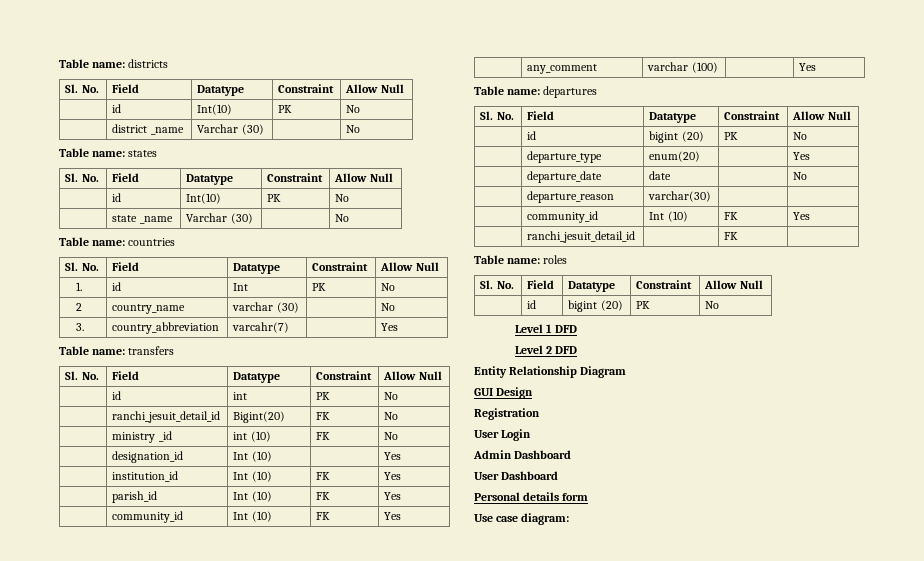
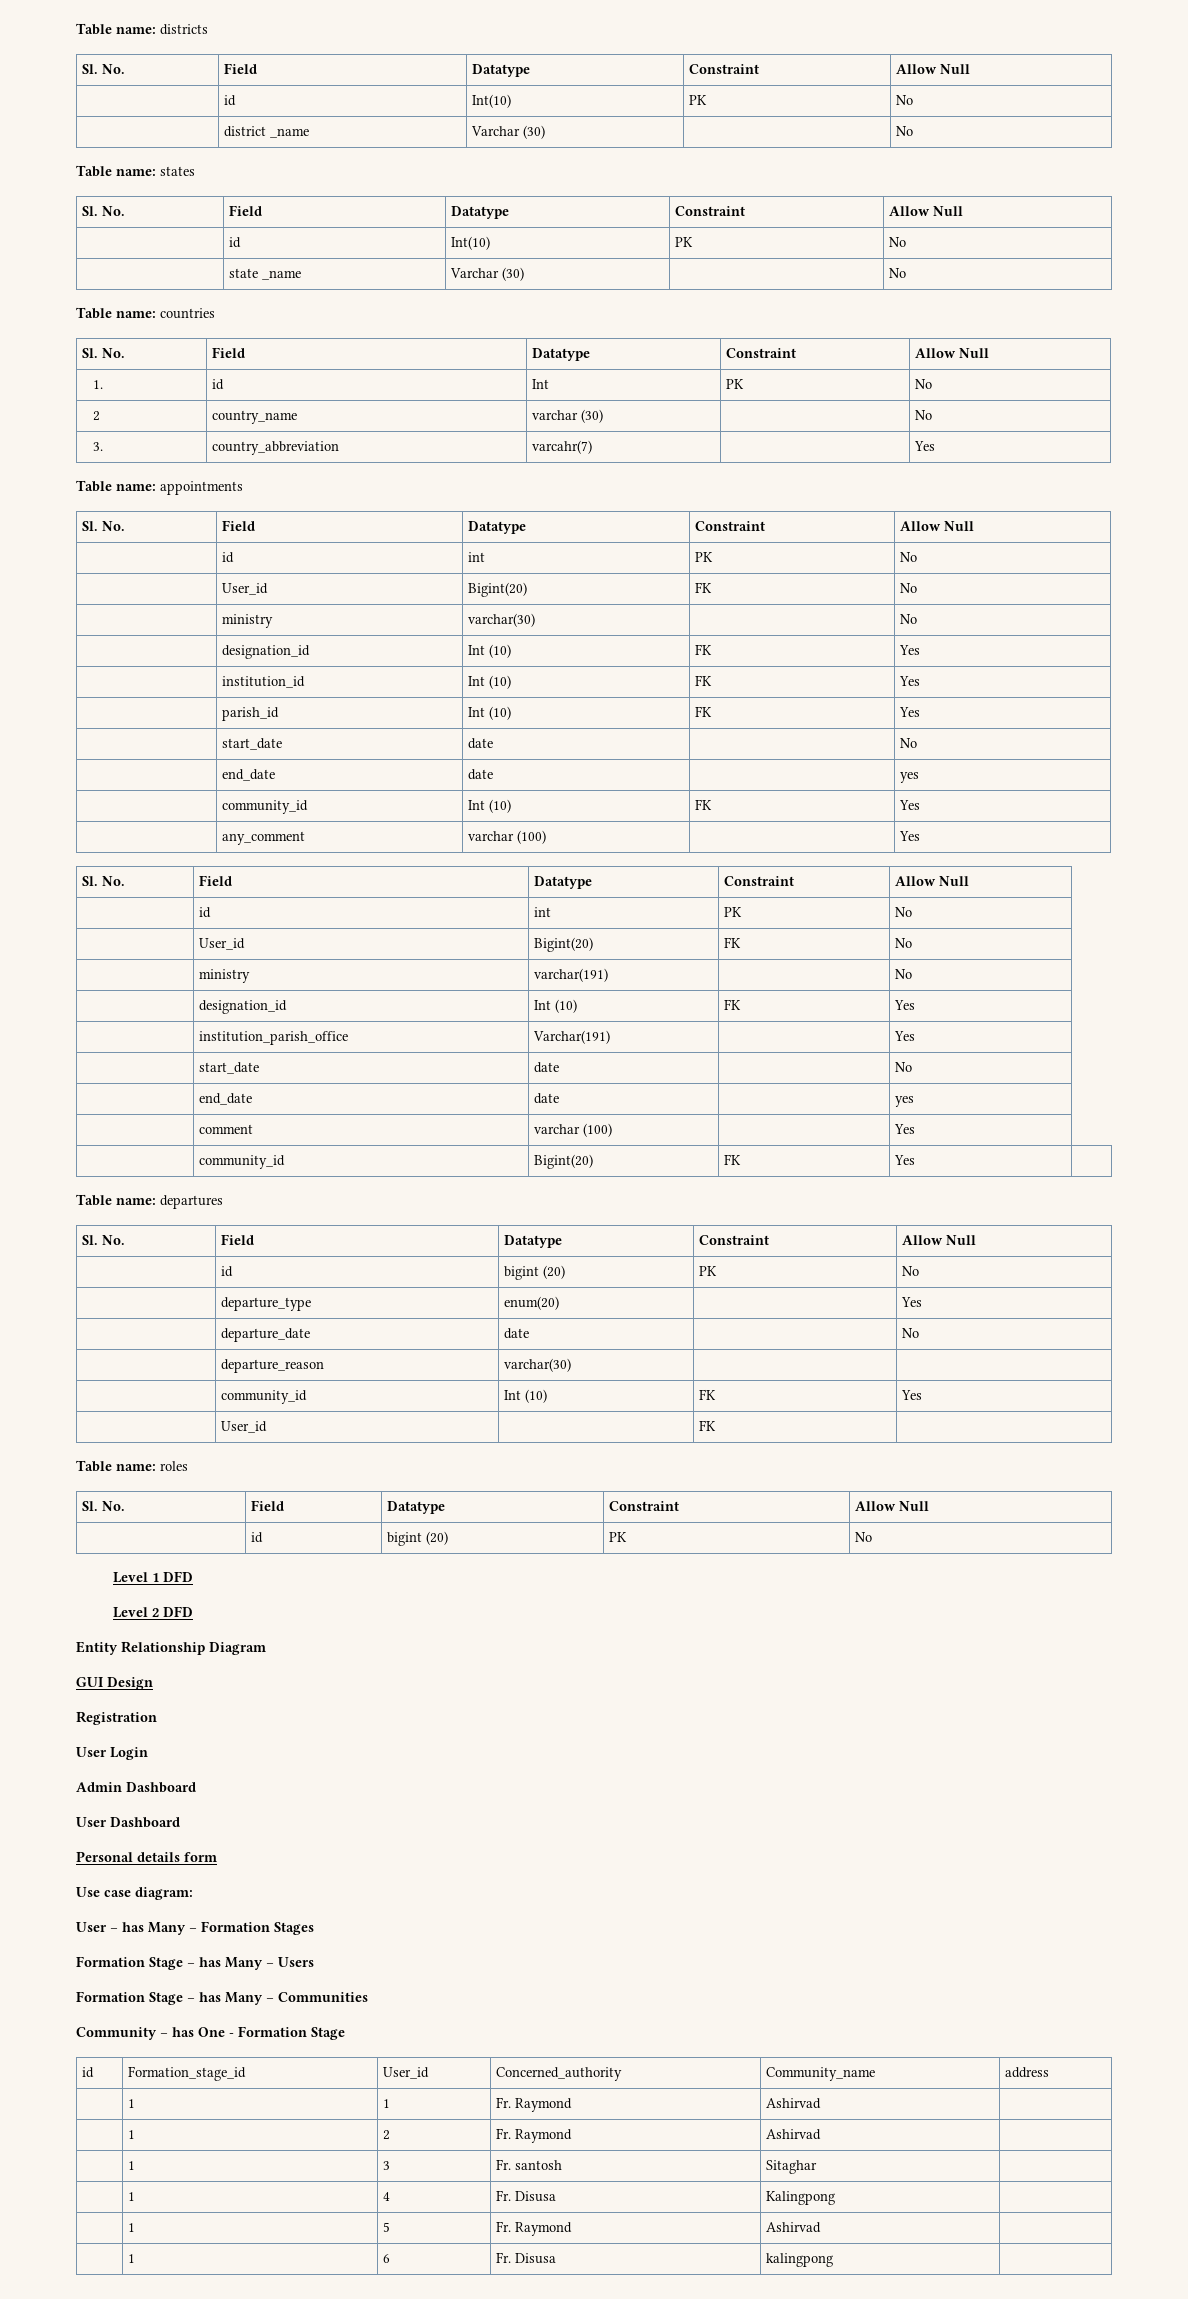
- Table name: transfers
+ Table name: appointments
  Sl. No. | Field | Datatype | Constraint | Allow Null
  | id | int | PK | No
- | ranchi_jesuit_detail_id | Bigint(20) | FK | No
- | ministry _id | int (10) | FK | No
- | designation_id | Int (10) | | Yes
+ | User_id | Bigint(20) | FK | No
+ | ministry | varchar(30) | | No
+ | designation_id | Int (10) | FK | Yes
  | parish_id | Int (10) | FK | Yes
+ | start_date | date | | No
+ | end_date | date | | yes
  | any_comment | varchar (100) | | Yes
+ Sl. No. | Field | Datatype | Constraint | Allow Null
+ | id | int | PK | No
+ | User_id | Bigint(20) | FK | No
+ | ministry | varchar(191) | | No
+ | designation_id | Int (10) | FK | Yes
+ | institution_parish_office | Varchar(191) | | Yes
+ | start_date | date | | No
+ | end_date | date | | yes
+ | comment | varchar (100) | | Yes
+ | community_id | Bigint(20) | FK | Yes |
- | ranchi_jesuit_detail_id | | FK |
+ | User_id | | FK |
+ User – has Many – Formation Stages
+ Formation Stage – has Many – Users
+ Formation Stage – has Many – Communities
+ Community – has One - Formation Stage
+ id | Formation_stage_id | User_id | Concerned_authority | Community_name | address
+ | 1 | 1 | Fr. Raymond | Ashirvad |
+ | 1 | 2 | Fr. Raymond | Ashirvad |
+ | 1 | 3 | Fr. santosh | Sitaghar |
+ | 1 | 4 | Fr. Disusa | Kalingpong |
+ | 1 | 5 | Fr. Raymond | Ashirvad |
+ | 1 | 6 | Fr. Disusa | kalingpong |

